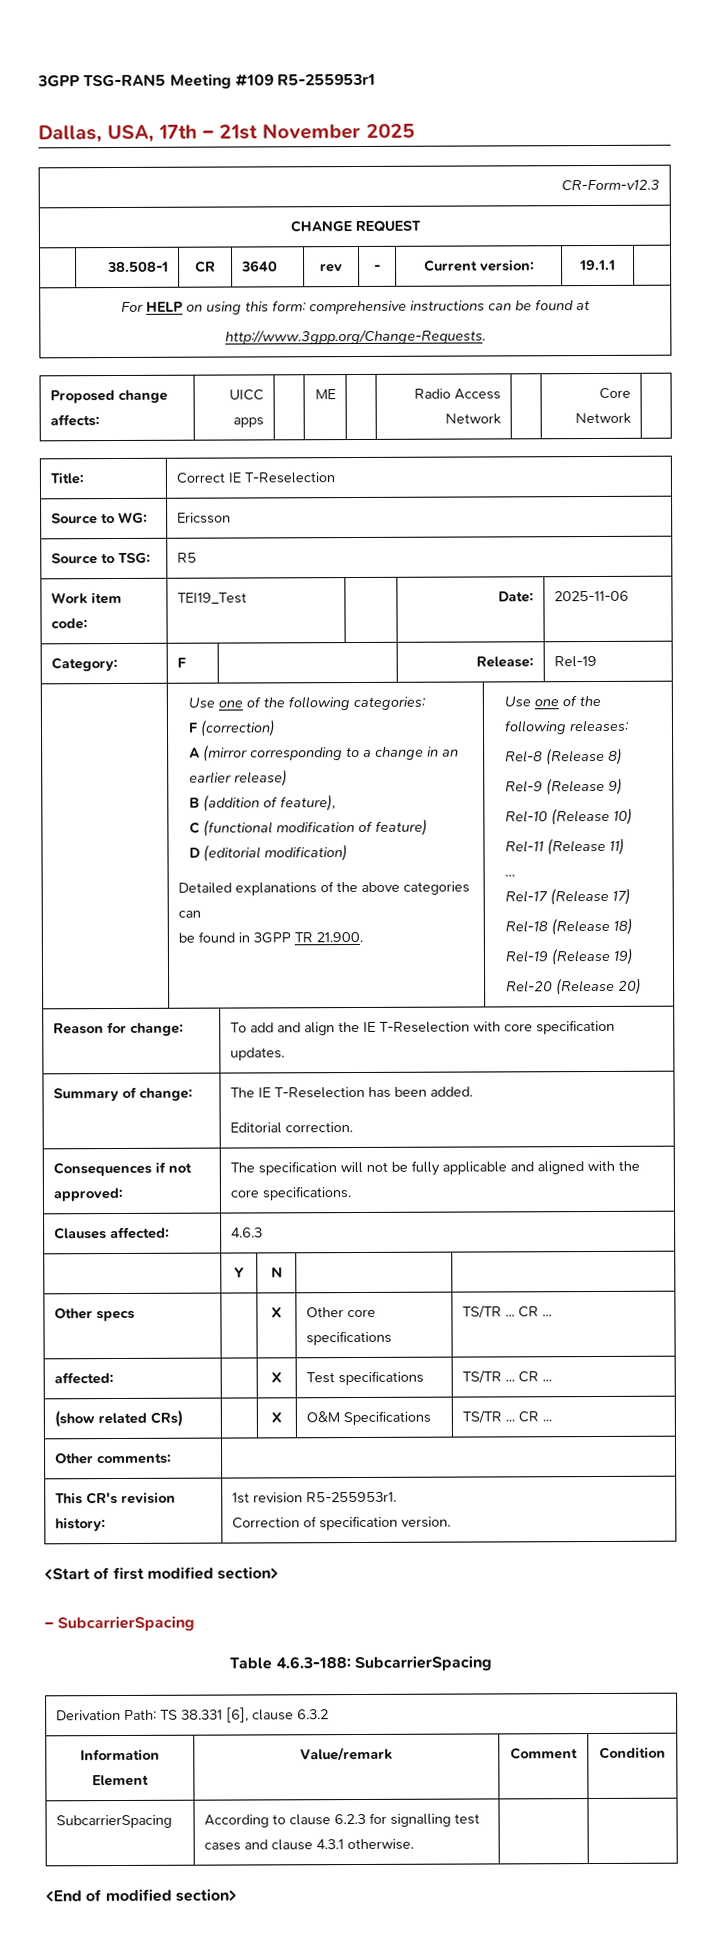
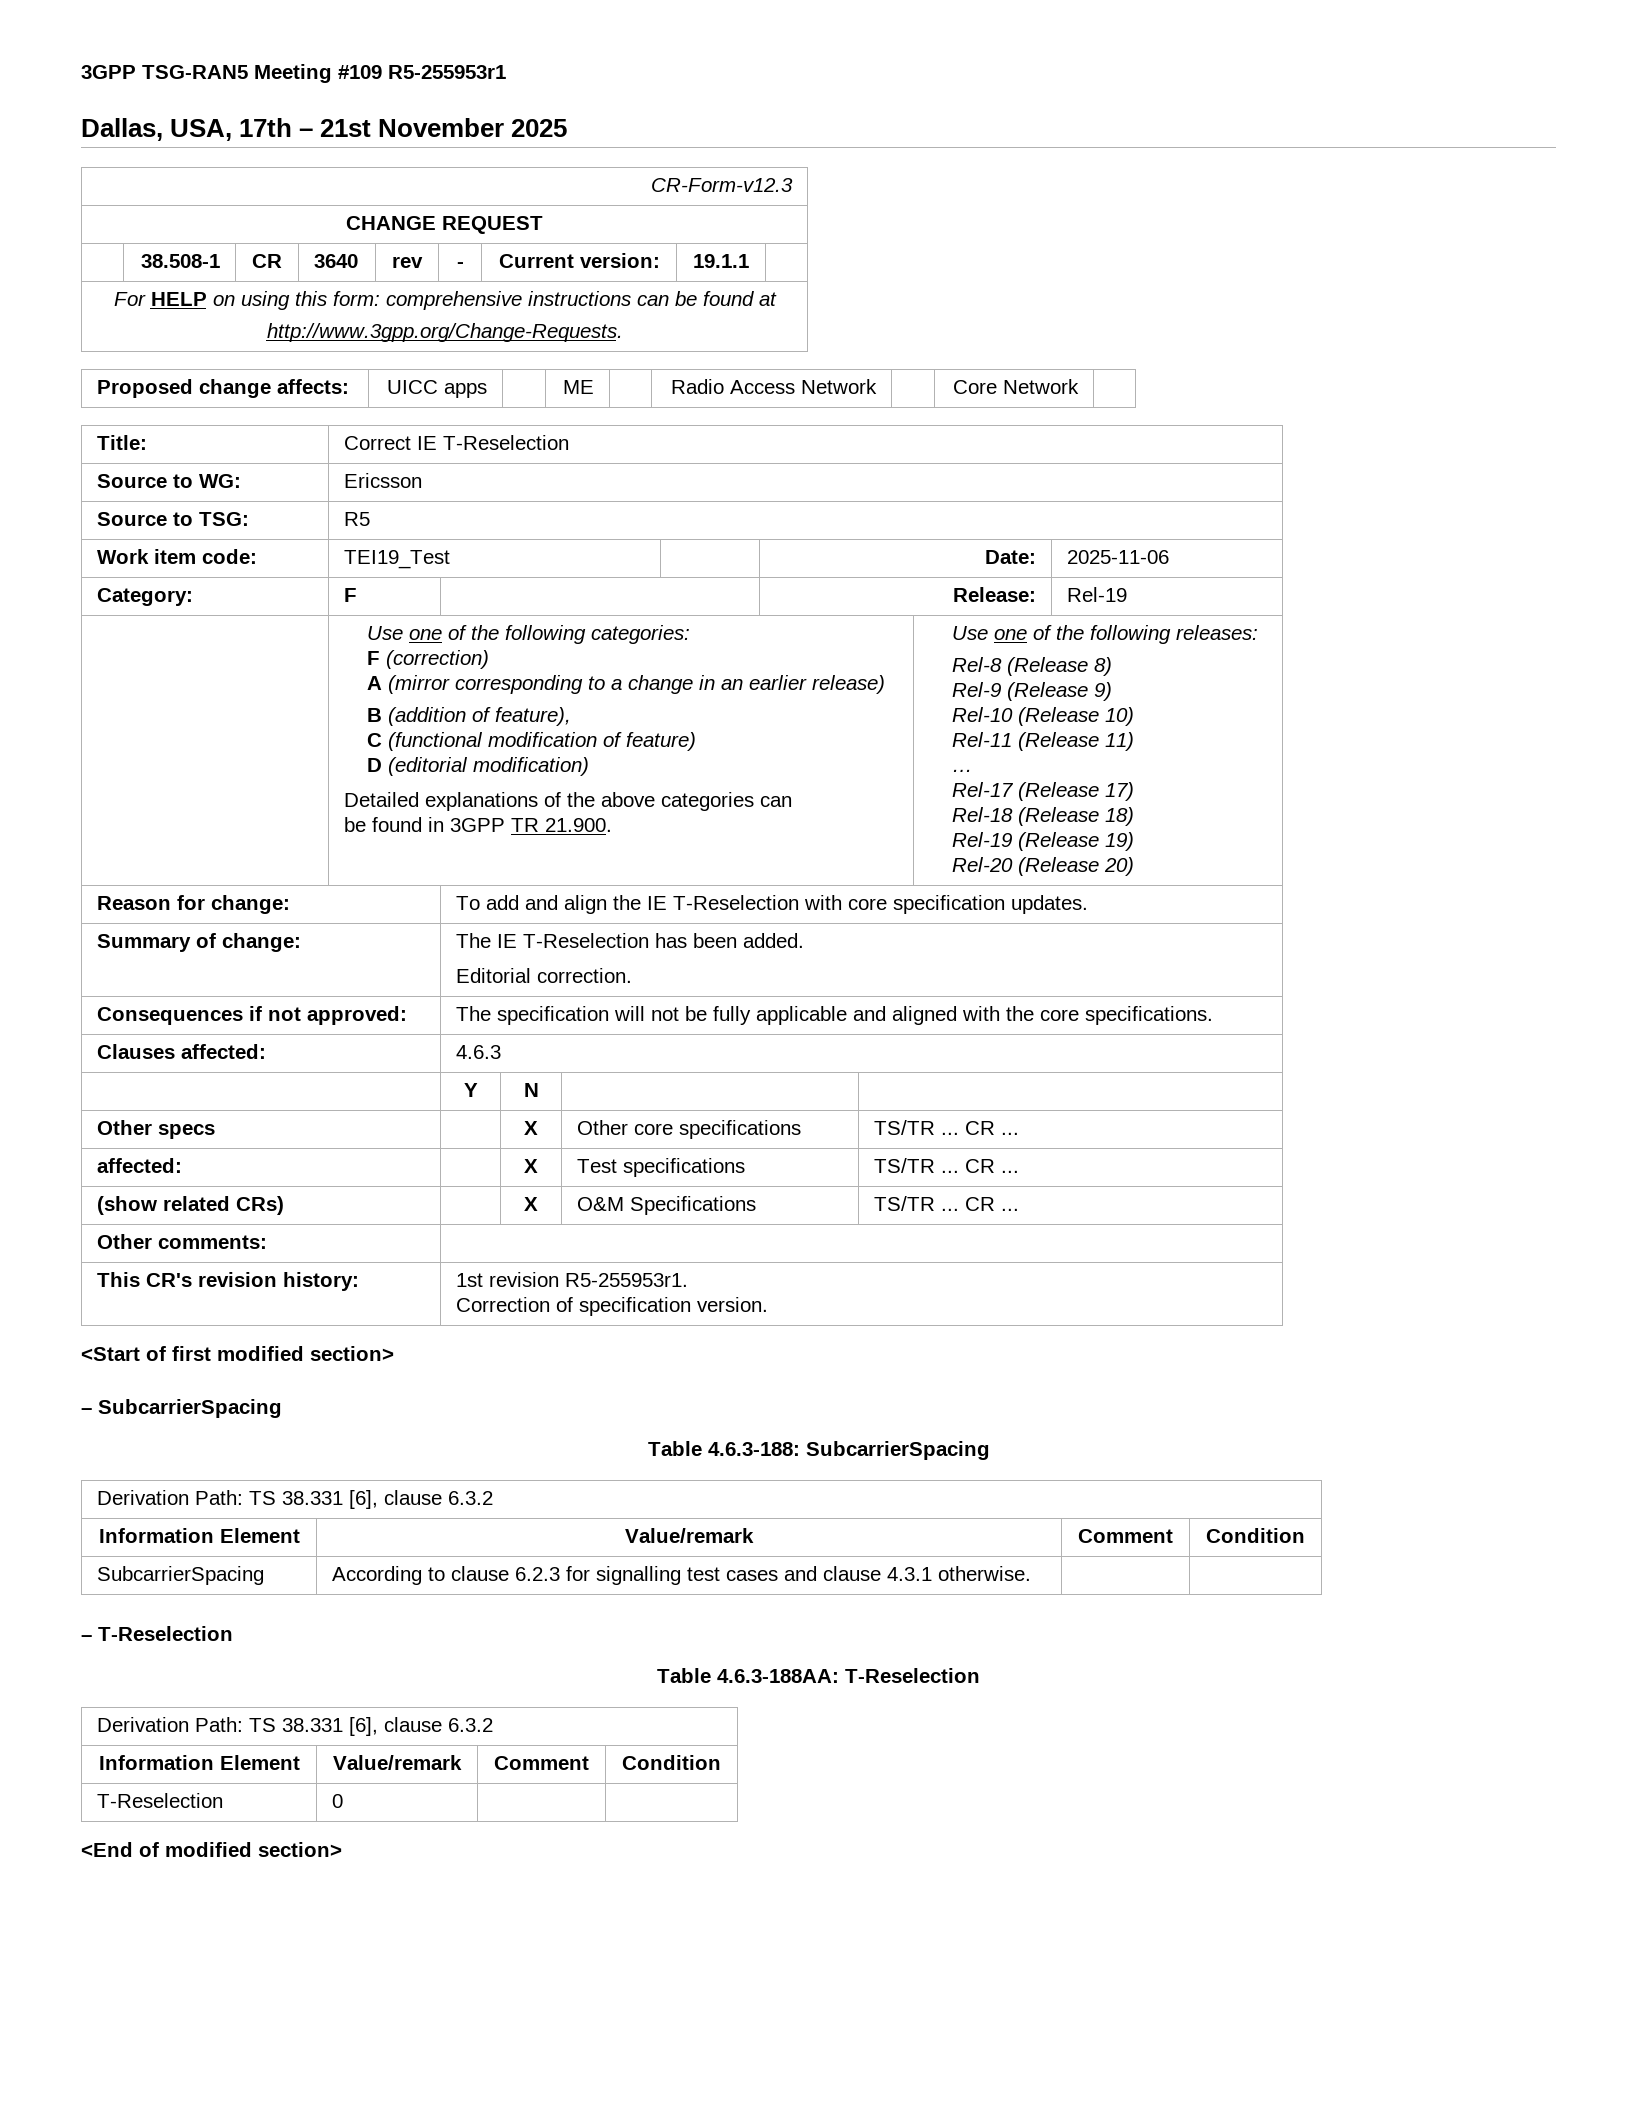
+ – T-Reselection
+ Table 4.6.3-188AA: T-Reselection
+ Derivation Path: TS 38.331 [6], clause 6.3.2
+ Information Element | Value/remark | Comment | Condition
+ T-Reselection | 0 | |

